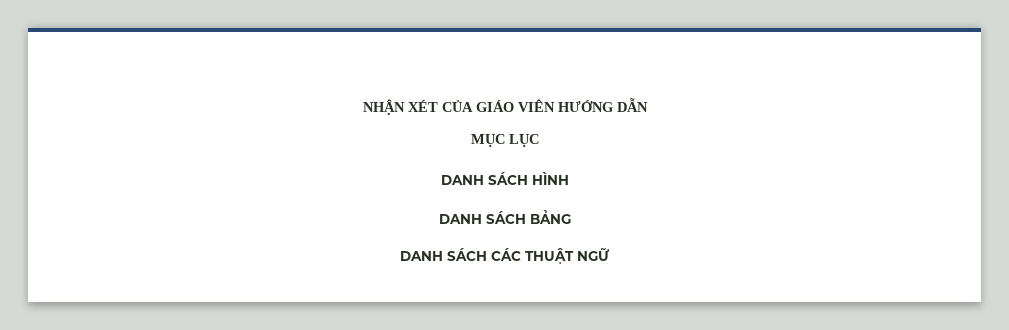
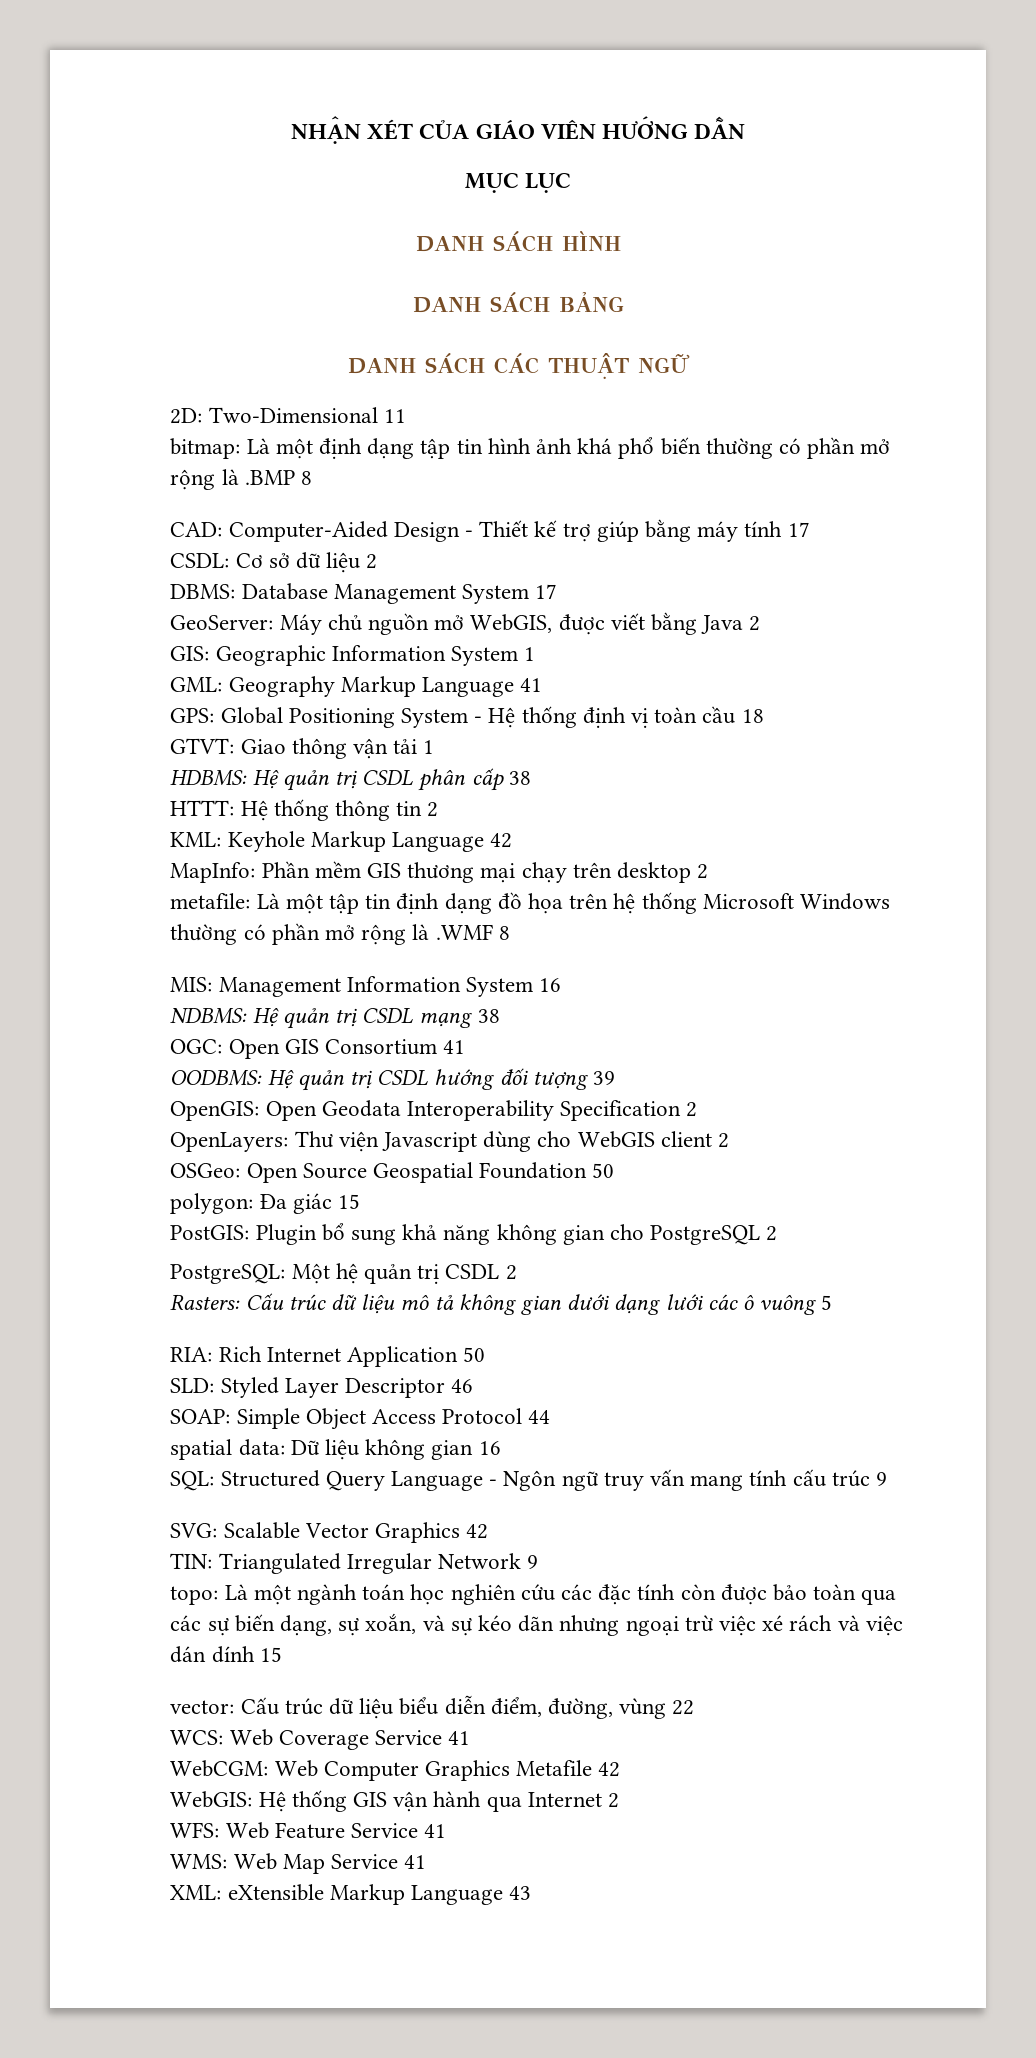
+ 2D: Two-Dimensional 11
+ bitmap: Là một định dạng tập tin hình ảnh khá phổ biến thường có phần mở rộng là .BMP 8
+ CAD: Computer-Aided Design - Thiết kế trợ giúp bằng máy tính 17
+ CSDL: Cơ sở dữ liệu 2
+ DBMS: Database Management System 17
+ GeoServer: Máy chủ nguồn mở WebGIS, được viết bằng Java 2
+ GIS: Geographic Information System 1
+ GML: Geography Markup Language 41
+ GPS: Global Positioning System - Hệ thống định vị toàn cầu 18
+ GTVT: Giao thông vận tải 1
+ HDBMS: Hệ quản trị CSDL phân cấp 38
+ HTTT: Hệ thống thông tin 2
+ KML: Keyhole Markup Language 42
+ MapInfo: Phần mềm GIS thương mại chạy trên desktop 2
+ metafile: Là một tập tin định dạng đồ họa trên hệ thống Microsoft Windows thường có phần mở rộng là .WMF 8
+ MIS: Management Information System 16
+ NDBMS: Hệ quản trị CSDL mạng 38
+ OGC: Open GIS Consortium 41
+ OODBMS: Hệ quản trị CSDL hướng đối tượng 39
+ OpenGIS: Open Geodata Interoperability Specification 2
+ OpenLayers: Thư viện Javascript dùng cho WebGIS client 2
+ OSGeo: Open Source Geospatial Foundation 50
+ polygon: Đa giác 15
+ PostGIS: Plugin bổ sung khả năng không gian cho PostgreSQL 2
+ PostgreSQL: Một hệ quản trị CSDL 2
+ Rasters: Cấu trúc dữ liệu mô tả không gian dưới dạng lưới các ô vuông 5
+ RIA: Rich Internet Application 50
+ SLD: Styled Layer Descriptor 46
+ SOAP: Simple Object Access Protocol 44
+ spatial data: Dữ liệu không gian 16
+ SQL: Structured Query Language - Ngôn ngữ truy vấn mang tính cấu trúc 9
+ SVG: Scalable Vector Graphics 42
+ TIN: Triangulated Irregular Network 9
+ topo: Là một ngành toán học nghiên cứu các đặc tính còn được bảo toàn qua các sự biến dạng, sự xoắn, và sự kéo dãn nhưng ngoại trừ việc xé rách và việc dán dính 15
+ vector: Cấu trúc dữ liệu biểu diễn điểm, đường, vùng 22
+ WCS: Web Coverage Service 41
+ WebCGM: Web Computer Graphics Metafile 42
+ WebGIS: Hệ thống GIS vận hành qua Internet 2
+ WFS: Web Feature Service 41
+ WMS: Web Map Service 41
+ XML: eXtensible Markup Language 43

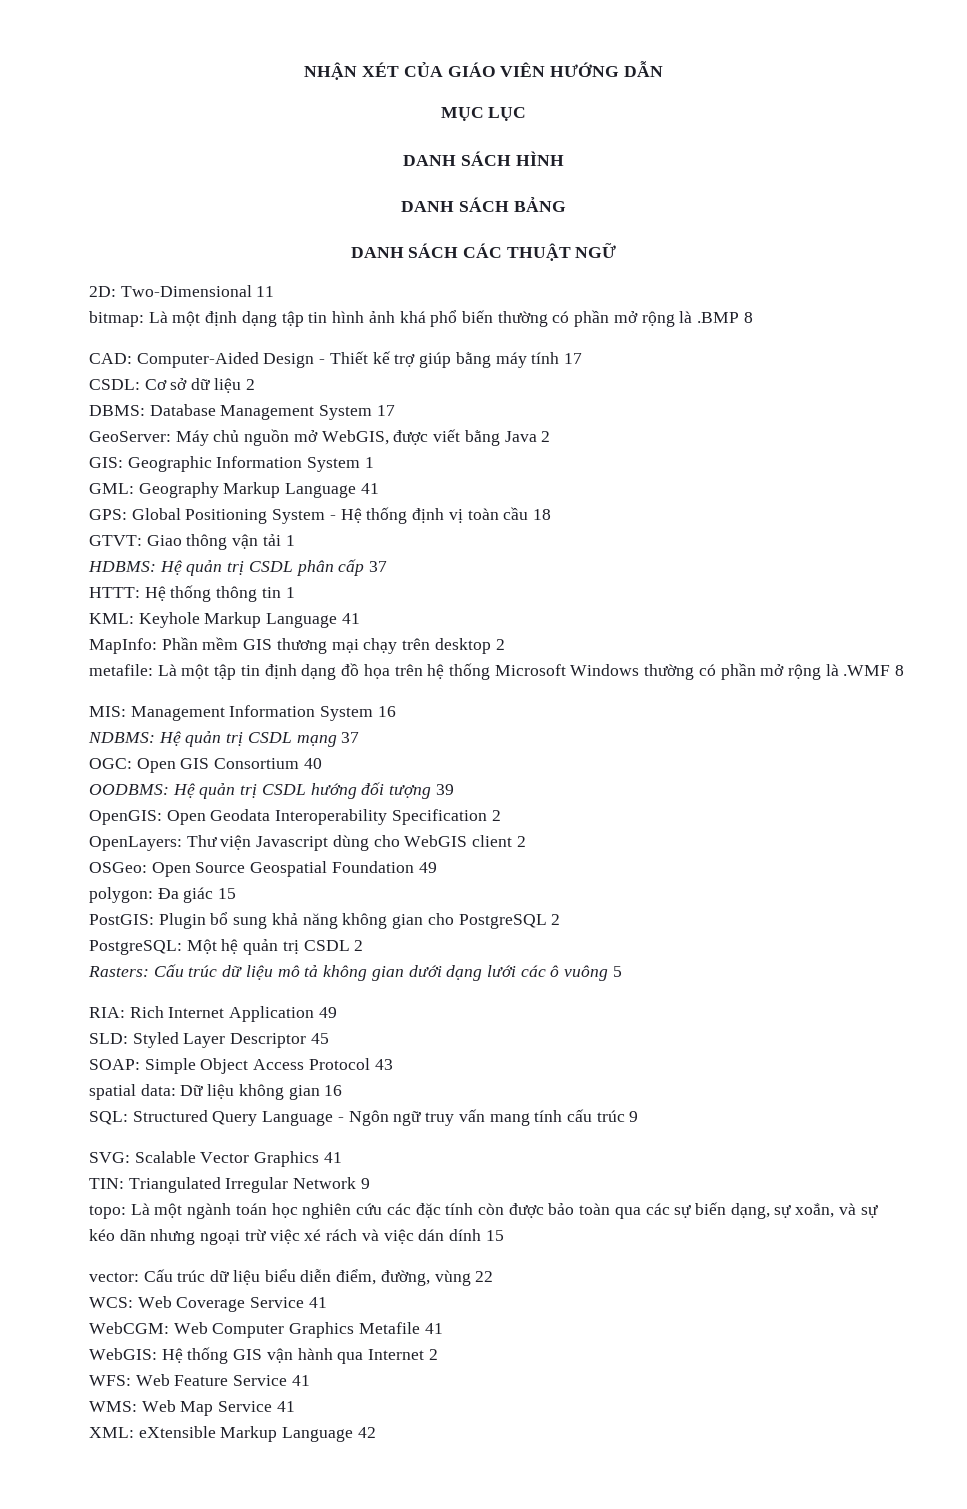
- HDBMS: Hệ quản trị CSDL phân cấp 38
+ HDBMS: Hệ quản trị CSDL phân cấp 37
- HTTT: Hệ thống thông tin 2
+ HTTT: Hệ thống thông tin 1
- KML: Keyhole Markup Language 42
+ KML: Keyhole Markup Language 41
- NDBMS: Hệ quản trị CSDL mạng 38
+ NDBMS: Hệ quản trị CSDL mạng 37
- OGC: Open GIS Consortium 41
+ OGC: Open GIS Consortium 40
- OSGeo: Open Source Geospatial Foundation 50
+ OSGeo: Open Source Geospatial Foundation 49
- RIA: Rich Internet Application 50
+ RIA: Rich Internet Application 49
- SLD: Styled Layer Descriptor 46
+ SLD: Styled Layer Descriptor 45
- SOAP: Simple Object Access Protocol 44
+ SOAP: Simple Object Access Protocol 43
- SVG: Scalable Vector Graphics 42
+ SVG: Scalable Vector Graphics 41
- WebCGM: Web Computer Graphics Metafile 42
+ WebCGM: Web Computer Graphics Metafile 41
- XML: eXtensible Markup Language 43
+ XML: eXtensible Markup Language 42

